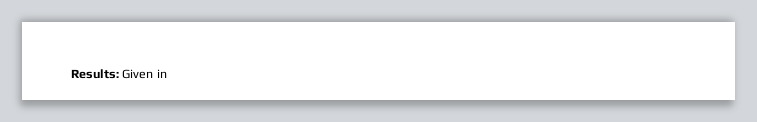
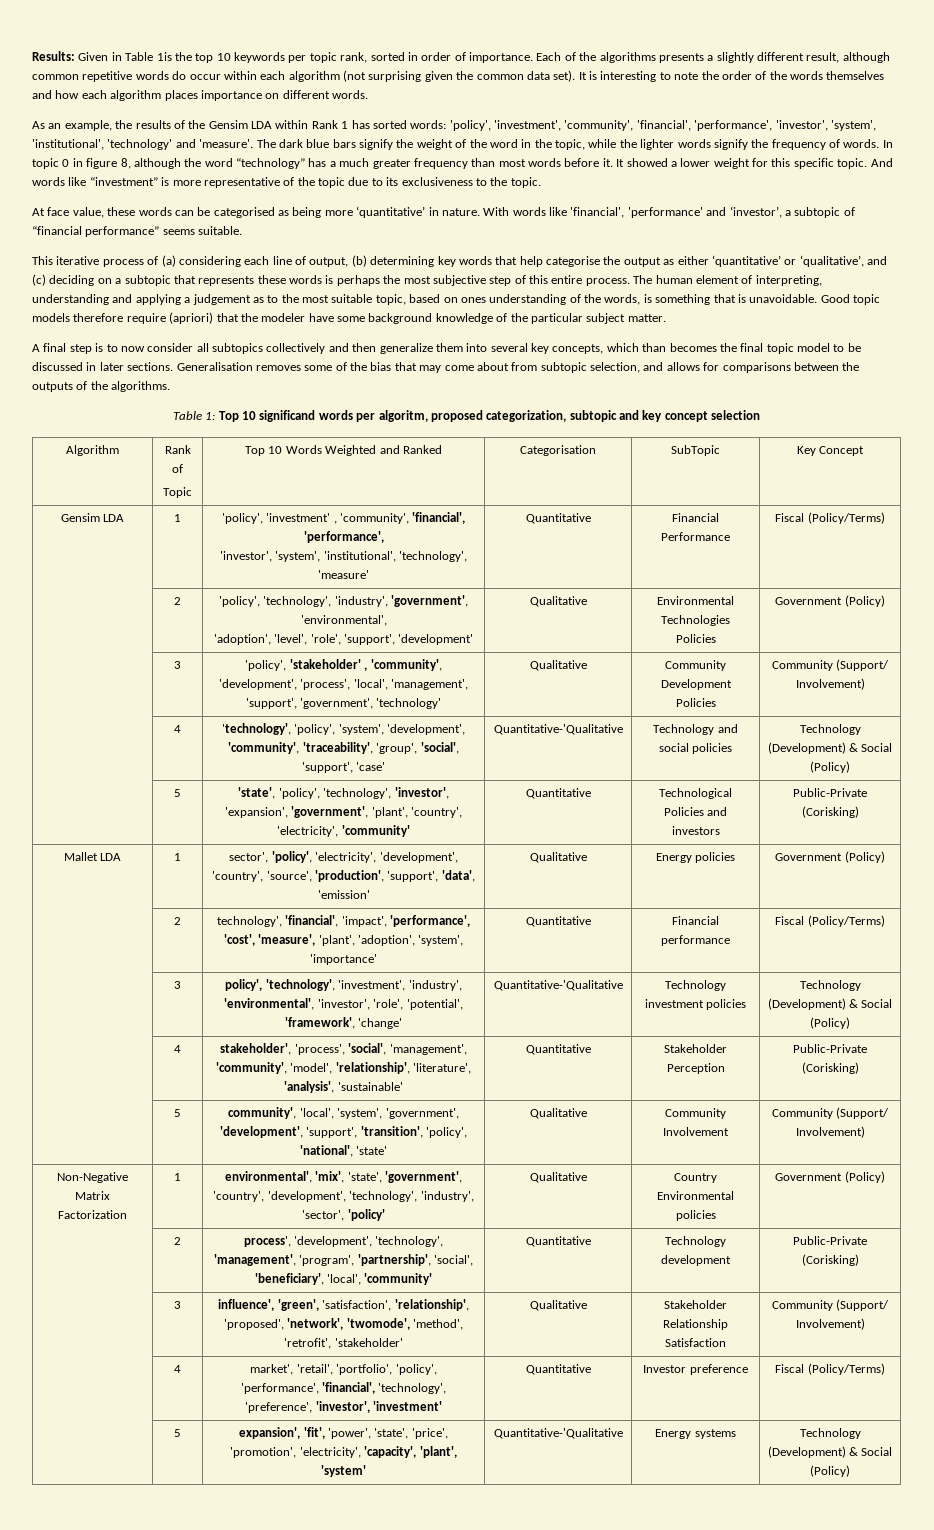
- Results: Given in
+ Results: Given in Table 1is the top 10 keywords per topic rank, sorted in order of importance. Each of the algorithms presents a slightly different result, although common repetitive words do occur within each algorithm (not surprising given the common data set). It is interesting to note the order of the words themselves and how each algorithm places importance on different words.
+ As an example, the results of the Gensim LDA within Rank 1 has sorted words: 'policy', 'investment', 'community', 'financial', 'performance', 'investor', 'system', 'institutional', 'technology' and 'measure'. The dark blue bars signify the weight of the word in the topic, while the lighter words signify the frequency of words. In topic 0 in figure 8, although the word “technology” has a much greater frequency than most words before it. It showed a lower weight for this specific topic. And words like “investment” is more representative of the topic due to its exclusiveness to the topic.
+ At face value, these words can be categorised as being more ‘quantitative’ in nature. With words like 'financial', 'performance' and ‘investor’, a subtopic of “financial performance” seems suitable.
+ This iterative process of (a) considering each line of output, (b) determining key words that help categorise the output as either ‘quantitative’ or ‘qualitative’, and (c) deciding on a subtopic that represents these words is perhaps the most subjective step of this entire process. The human element of interpreting, understanding and applying a judgement as to the most suitable topic, based on ones understanding of the words, is something that is unavoidable. Good topic models therefore require (apriori) that the modeler have some background knowledge of the particular subject matter.
+ A final step is to now consider all subtopics collectively and then generalize them into several key concepts, which than becomes the final topic model to be discussed in later sections. Generalisation removes some of the bias that may come about from subtopic selection, and allows for comparisons between the outputs of the algorithms.
+ Table 1: Top 10 significand words per algoritm, proposed categorization, subtopic and key concept selection
+ Algorithm | Rank of
+ Topic | Top 10 Words Weighted and Ranked | Categorisation | SubTopic | Key Concept
+ Gensim LDA | 1 | 'policy', 'investment' , 'community', 'financial', 'performance',
+ 'investor', 'system', 'institutional', 'technology', 'measure' | Quantitative | Financial Performance | Fiscal (Policy/Terms)
+ | 2 | 'policy', 'technology', 'industry', 'government', 'environmental',
+ 'adoption', 'level', 'role', 'support', 'development' | Qualitative | Environmental Technologies Policies | Government (Policy)
+ | 3 | 'policy', 'stakeholder' , 'community', 'development', 'process', 'local', 'management', 'support', 'government', 'technology' | Qualitative | Community Development Policies | Community (Support/ Involvement)
+ | 4 | 'technology', 'policy', 'system', 'development', 'community', 'traceability', 'group', 'social', 'support', 'case' | Quantitative-'Qualitative | Technology and social policies | Technology (Development) & Social (Policy)
+ | 5 | 'state', 'policy', 'technology', 'investor', 'expansion', 'government', 'plant', 'country', 'electricity', 'community' | Quantitative | Technological Policies and investors | Public-Private (Corisking)
+ Mallet LDA | 1 | sector', 'policy', 'electricity', 'development', 'country', 'source', 'production', 'support', 'data', 'emission' | Qualitative | Energy policies | Government (Policy)
+ | 2 | technology', 'financial', 'impact', 'performance', 'cost', 'measure', 'plant', 'adoption', 'system', 'importance' | Quantitative | Financial performance | Fiscal (Policy/Terms)
+ | 3 | policy', 'technology', 'investment', 'industry', 'environmental', 'investor', 'role', 'potential', 'framework', 'change' | Quantitative-'Qualitative | Technology investment policies | Technology (Development) & Social (Policy)
+ | 4 | stakeholder', 'process', 'social', 'management', 'community', 'model', 'relationship', 'literature', 'analysis', 'sustainable' | Quantitative | Stakeholder Perception | Public-Private (Corisking)
+ | 5 | community', 'local', 'system', 'government', 'development', 'support', 'transition', 'policy', 'national', 'state' | Qualitative | Community Involvement | Community (Support/ Involvement)
+ Non-Negative Matrix Factorization | 1 | environmental', 'mix', 'state', 'government', 'country', 'development', 'technology', 'industry', 'sector', 'policy' | Qualitative | Country Environmental policies | Government (Policy)
+ | 2 | process', 'development', 'technology', 'management', 'program', 'partnership', 'social', 'beneficiary', 'local', 'community' | Quantitative | Technology development | Public-Private (Corisking)
+ | 3 | influence', 'green', 'satisfaction', 'relationship', 'proposed', 'network', 'twomode', 'method', 'retrofit', 'stakeholder' | Qualitative | Stakeholder Relationship Satisfaction | Community (Support/ Involvement)
+ | 4 | market', 'retail', 'portfolio', 'policy', 'performance', 'financial', 'technology', 'preference', 'investor', 'investment' | Quantitative | Investor preference | Fiscal (Policy/Terms)
+ | 5 | expansion', 'fit', 'power', 'state', 'price', 'promotion', 'electricity', 'capacity', 'plant', 'system' | Quantitative-'Qualitative | Energy systems | Technology (Development) & Social (Policy)

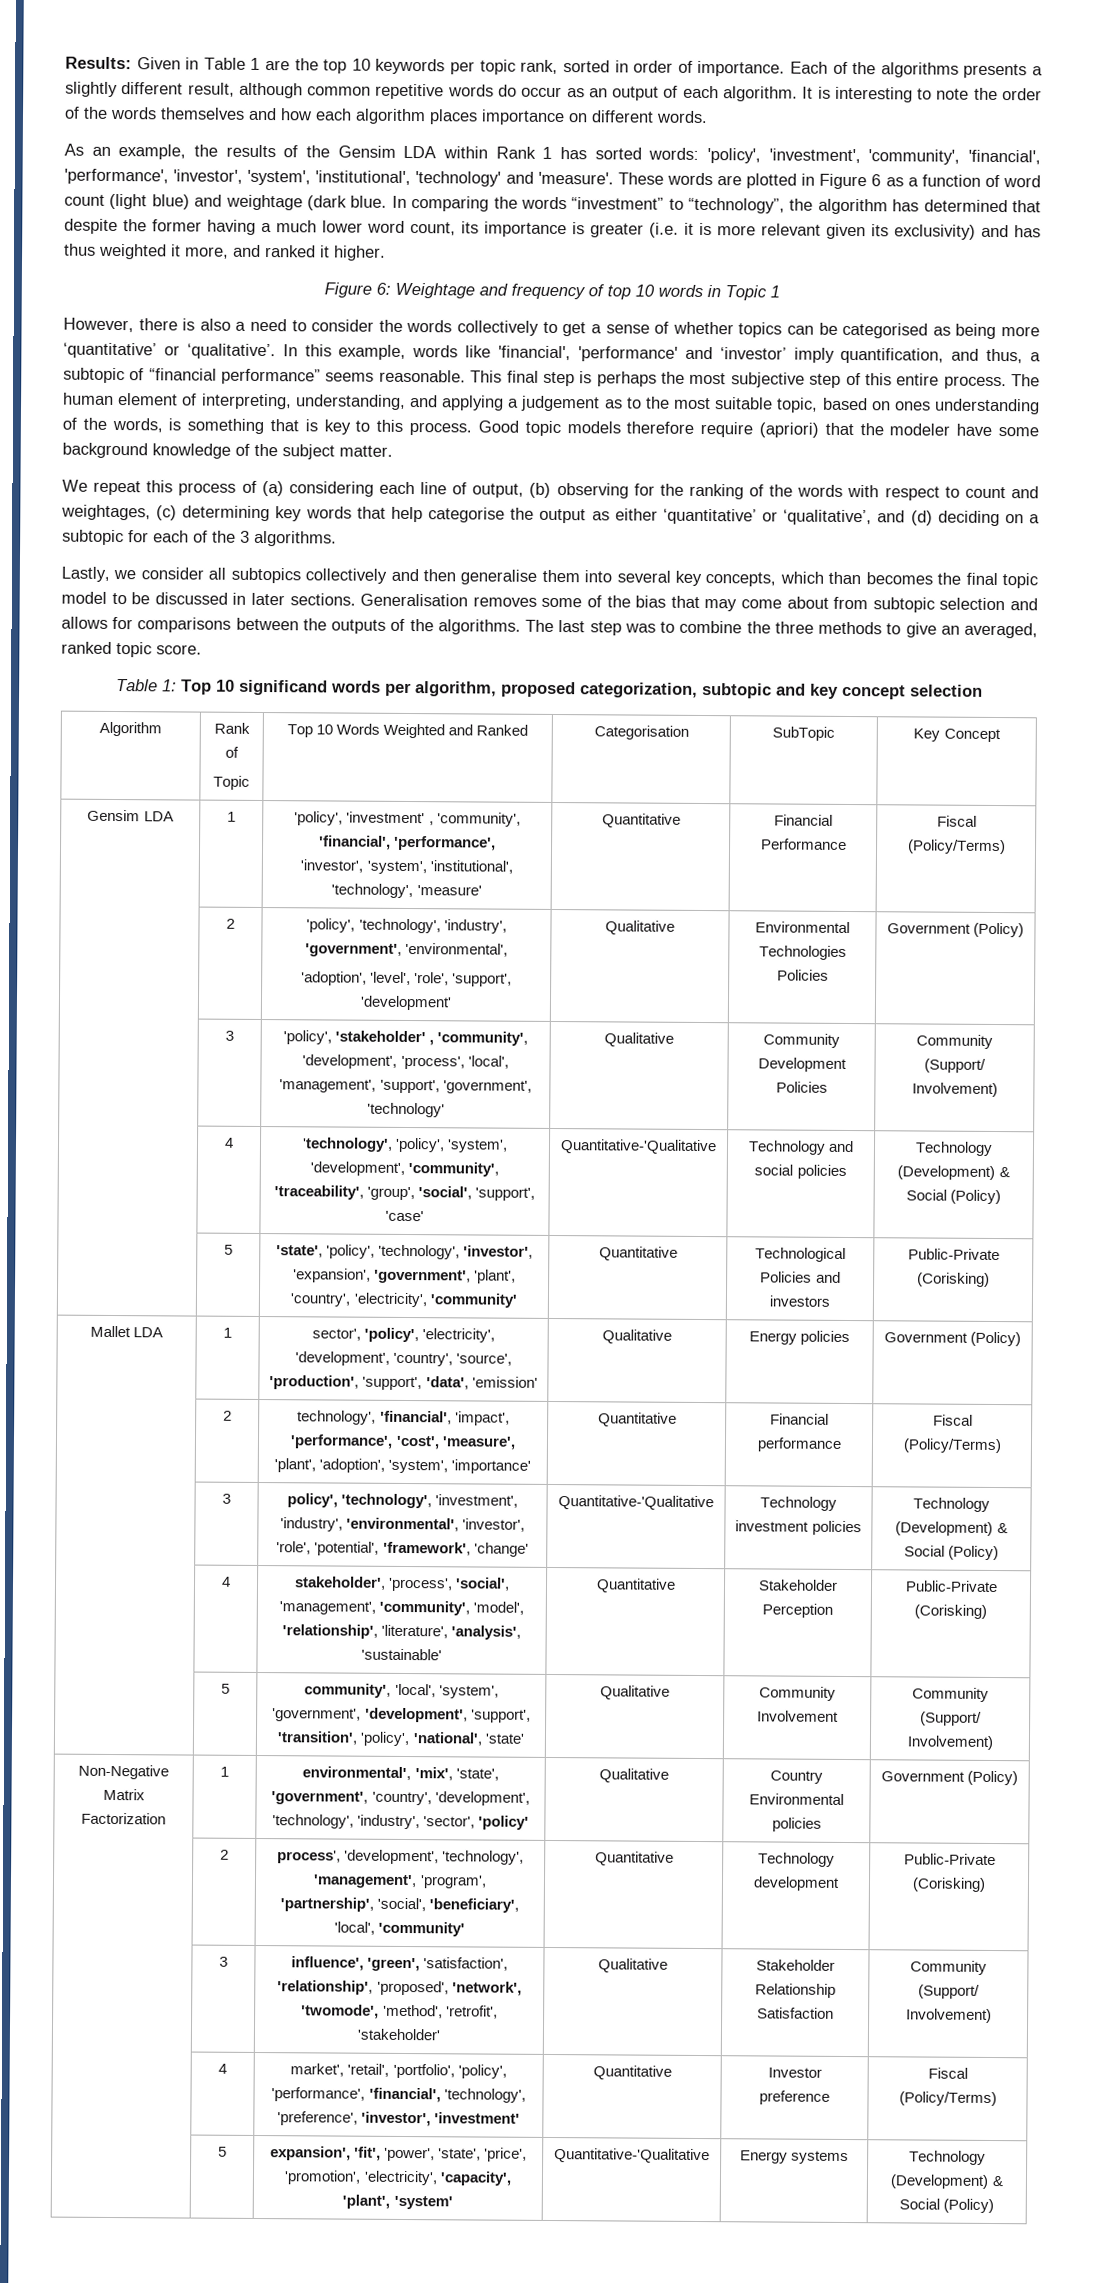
- Results: Given in Table 1is the top 10 keywords per topic rank, sorted in order of importance.
+ Results: Given in Table 1 are the top 10 keywords per topic rank, sorted in order of importance.
- Each of the algorithms presents a slightly different result, although common repetitive words do occur within each algorithm (not surprising given the common data set).
+ Each of the algorithms presents a slightly different result, although common repetitive words do occur as an output of each algorithm.
- The dark blue bars signify the weight of the word in the topic, while the lighter words signify the frequency of words. In topic 0 in figure 8, although the word “technology” has a much greater frequency than most words before it. It showed a lower weight for this specific topic. And words like “investment” is more representative of the topic due to its exclusiveness to the topic.
- At face value, these words can be categorised as being more ‘quantitative’ in nature. With words like 'financial', 'performance' and ‘investor’, a subtopic of “financial performance” seems suitable.
- This iterative process of (a) considering each line of output, (b) determining key words that help categorise the output as either ‘quantitative’ or ‘qualitative’, and (c) deciding on a subtopic that represents these words is perhaps the most subjective step of this entire process.
+ These words are plotted in Figure 6 as a function of word count (light blue) and weightage (dark blue. In comparing the words “investment” to “technology”, the algorithm has determined that despite the former having a much lower word count, its importance is greater (i.e. it is more relevant given its exclusivity) and has thus weighted it more, and ranked it higher.
+ Figure 6: Weightage and frequency of top 10 words in Topic 1
+ However, there is also a need to consider the words collectively to get a sense of whether topics can be categorised as being more ‘quantitative’ or ‘qualitative’. In this example, words like 'financial', 'performance' and ‘investor’ imply quantification, and thus, a subtopic of “financial performance” seems reasonable. This final step is perhaps the most subjective step of this entire process.
- The human element of interpreting, understanding and applying a judgement as to the most suitable topic, based on ones understanding of the words, is something that is unavoidable.
+ The human element of interpreting, understanding, and applying a judgement as to the most suitable topic, based on ones understanding of the words, is something that is key to this process.
- Good topic models therefore require (apriori) that the modeler have some background knowledge of the particular subject matter.
+ Good topic models therefore require (apriori) that the modeler have some background knowledge of the subject matter.
- A final step is to now consider all subtopics collectively and then generalize them into several key concepts, which than becomes the final topic model to be discussed in later sections.
+ We repeat this process of (a) considering each line of output, (b) observing for the ranking of the words with respect to count and weightages, (c) determining key words that help categorise the output as either ‘quantitative’ or ‘qualitative’, and (d) deciding on a subtopic for each of the 3 algorithms.
+ Lastly, we consider all subtopics collectively and then generalise them into several key concepts, which than becomes the final topic model to be discussed in later sections.
- Generalisation removes some of the bias that may come about from subtopic selection, and allows for comparisons between the outputs of the algorithms.
+ Generalisation removes some of the bias that may come about from subtopic selection and allows for comparisons between the outputs of the algorithms. The last step was to combine the three methods to give an averaged, ranked topic score.
- Table 1: Top 10 significand words per algoritm, proposed categorization, subtopic and key concept selection
+ Table 1: Top 10 significand words per algorithm, proposed categorization, subtopic and key concept selection

